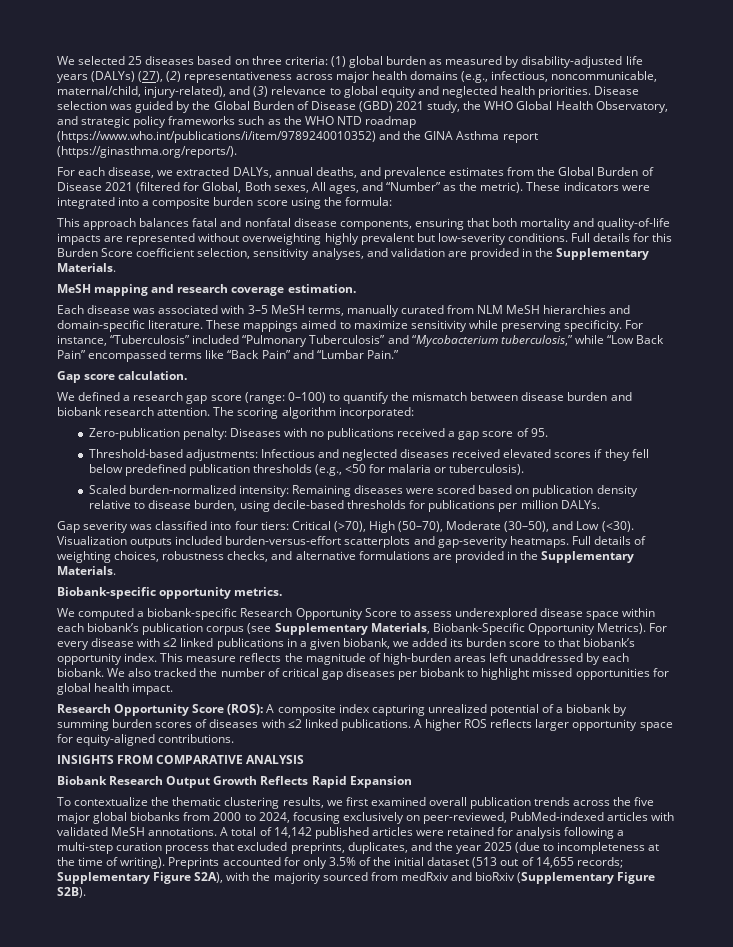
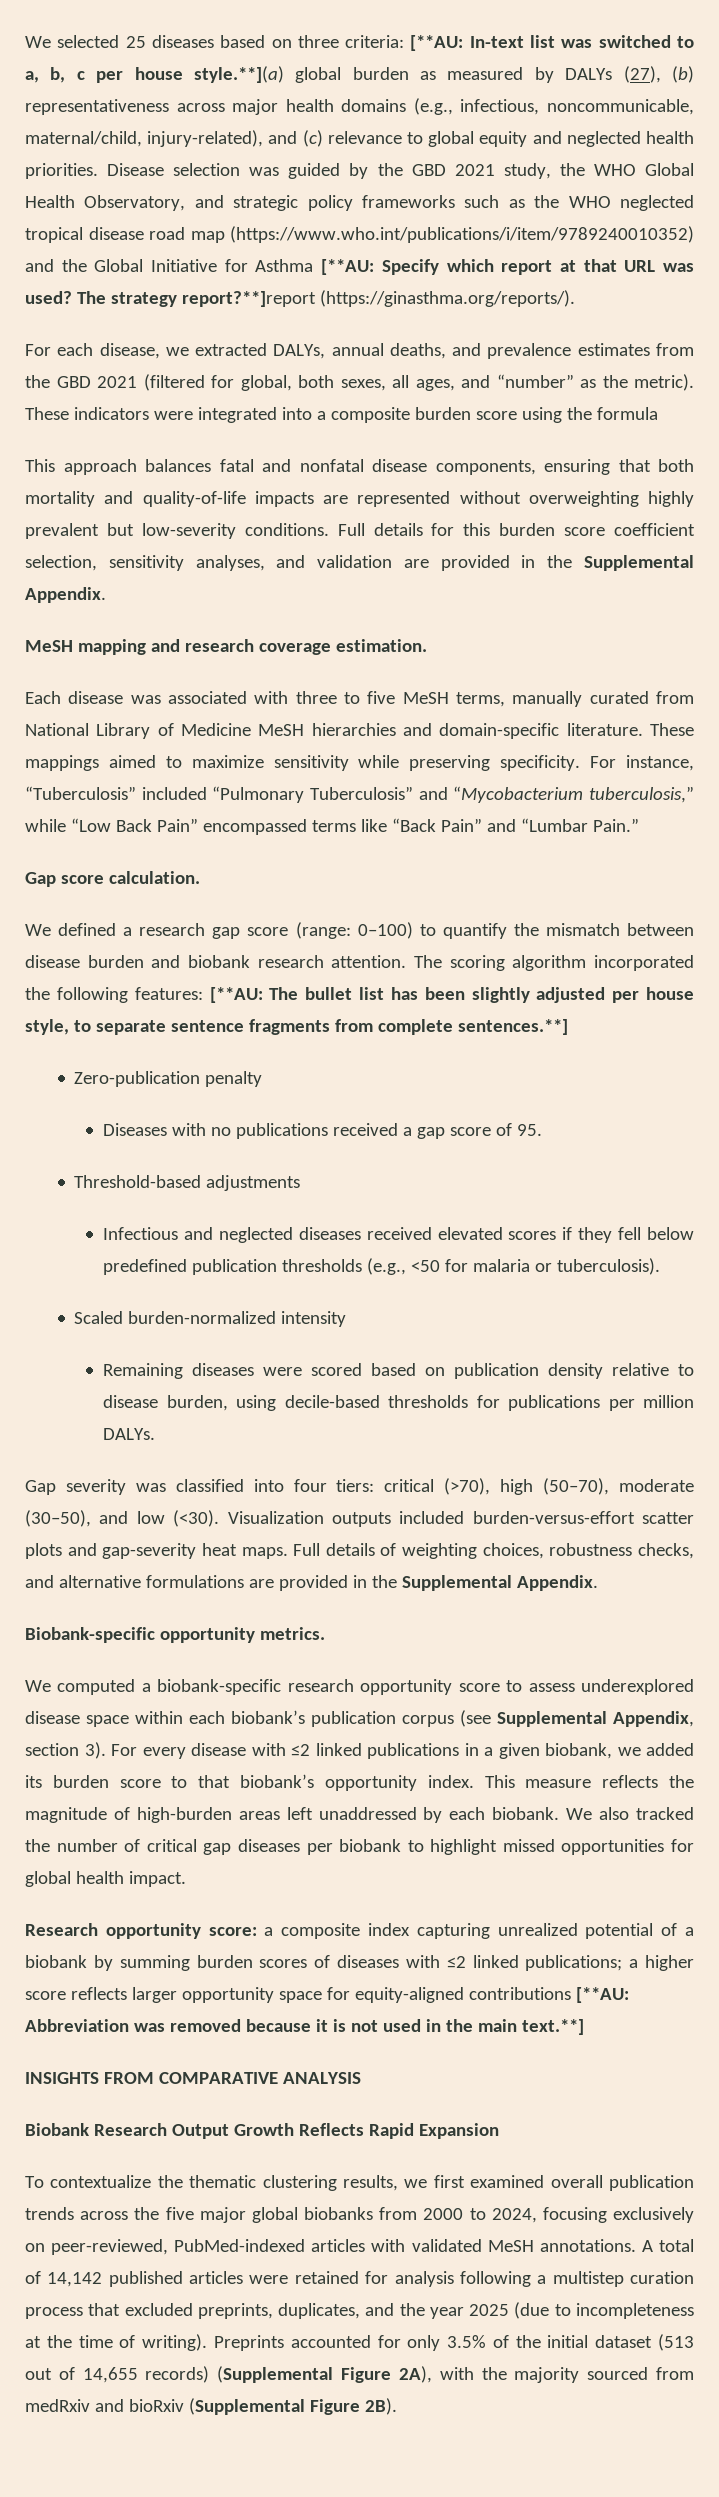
- We selected 25 diseases based on three criteria: (1) global burden as measured by disability-adjusted life years (DALYs) (27), (2) representativeness across major health domains (e.g., infectious, noncommunicable, maternal/child, injury-related), and (3) relevance to global equity and neglected health priorities.
+ We selected 25 diseases based on three criteria: [**AU: In-text list was switched to a, b, c per house style.**](a) global burden as measured by DALYs (27), (b) representativeness across major health domains (e.g., infectious, noncommunicable, maternal/child, injury-related), and (c) relevance to global equity and neglected health priorities.
- Disease selection was guided by the Global Burden of Disease (GBD) 2021 study, the WHO Global Health Observatory, and strategic policy frameworks such as the WHO NTD roadmap (https://www.who.int/publications/i/item/9789240010352) and the GINA Asthma report (https://ginasthma.org/reports/).
+ Disease selection was guided by the GBD 2021 study, the WHO Global Health Observatory, and strategic policy frameworks such as the WHO neglected tropical disease road map (https://www.who.int/publications/i/item/9789240010352) and the Global Initiative for Asthma [**AU: Specify which report at that URL was used? The strategy report?**]report (https://ginasthma.org/reports/).
- For each disease, we extracted DALYs, annual deaths, and prevalence estimates from the Global Burden of Disease 2021 (filtered for Global, Both sexes, All ages, and “Number” as the metric).
+ For each disease, we extracted DALYs, annual deaths, and prevalence estimates from the GBD 2021 (filtered for global, both sexes, all ages, and “number” as the metric).
- These indicators were integrated into a composite burden score using the formula:
+ These indicators were integrated into a composite burden score using the formula
- Full details for this Burden Score coefficient selection, sensitivity analyses, and validation are provided in the Supplementary Materials.
+ Full details for this burden score coefficient selection, sensitivity analyses, and validation are provided in the Supplemental Appendix.
- Each disease was associated with 3–5 MeSH terms, manually curated from NLM MeSH hierarchies and domain-specific literature.
+ Each disease was associated with three to five MeSH terms, manually curated from National Library of Medicine MeSH hierarchies and domain-specific literature.
- The scoring algorithm incorporated:
+ The scoring algorithm incorporated the following features: [**AU: The bullet list has been slightly adjusted per house style, to separate sentence fragments from complete sentences.**]
- Zero-publication penalty: Diseases with no publications received a gap score of 95.
+ Zero-publication penalty
+ Diseases with no publications received a gap score of 95.
- Threshold-based adjustments: Infectious and neglected diseases received elevated scores if they fell below predefined publication thresholds (e.g., <50 for malaria or tuberculosis).
+ Threshold-based adjustments
+ Infectious and neglected diseases received elevated scores if they fell below predefined publication thresholds (e.g., <50 for malaria or tuberculosis).
- Scaled burden-normalized intensity: Remaining diseases were scored based on publication density relative to disease burden, using decile-based thresholds for publications per million DALYs.
+ Scaled burden-normalized intensity
+ Remaining diseases were scored based on publication density relative to disease burden, using decile-based thresholds for publications per million DALYs.
- Gap severity was classified into four tiers: Critical (>70), High (50–70), Moderate (30–50), and Low (<30).
+ Gap severity was classified into four tiers: critical (>70), high (50–70), moderate (30–50), and low (<30).
- Visualization outputs included burden-versus-effort scatterplots and gap-severity heatmaps.
+ Visualization outputs included burden-versus-effort scatter plots and gap-severity heat maps.
- Full details of weighting choices, robustness checks, and alternative formulations are provided in the Supplementary Materials.
+ Full details of weighting choices, robustness checks, and alternative formulations are provided in the Supplemental Appendix.
- We computed a biobank-specific Research Opportunity Score to assess underexplored disease space within each biobank’s publication corpus (see Supplementary Materials, Biobank-Specific Opportunity Metrics).
+ We computed a biobank-specific research opportunity score to assess underexplored disease space within each biobank’s publication corpus (see Supplemental Appendix, section 3).
- Research Opportunity Score (ROS): A composite index capturing unrealized potential of a biobank by summing burden scores of diseases with ≤2 linked publications. A higher ROS reflects larger opportunity space for equity-aligned contributions.
+ Research opportunity score: a composite index capturing unrealized potential of a biobank by summing burden scores of diseases with ≤2 linked publications; a higher score reflects larger opportunity space for equity-aligned contributions [**AU: Abbreviation was removed because it is not used in the main text.**]
- A total of 14,142 published articles were retained for analysis following a multi-step curation process that excluded preprints, duplicates, and the year 2025 (due to incompleteness at the time of writing).
+ A total of 14,142 published articles were retained for analysis following a multistep curation process that excluded preprints, duplicates, and the year 2025 (due to incompleteness at the time of writing).
- Preprints accounted for only 3.5% of the initial dataset (513 out of 14,655 records; Supplementary Figure S2A), with the majority sourced from medRxiv and bioRxiv (Supplementary Figure S2B).
+ Preprints accounted for only 3.5% of the initial dataset (513 out of 14,655 records) (Supplemental Figure 2A), with the majority sourced from medRxiv and bioRxiv (Supplemental Figure 2B).

